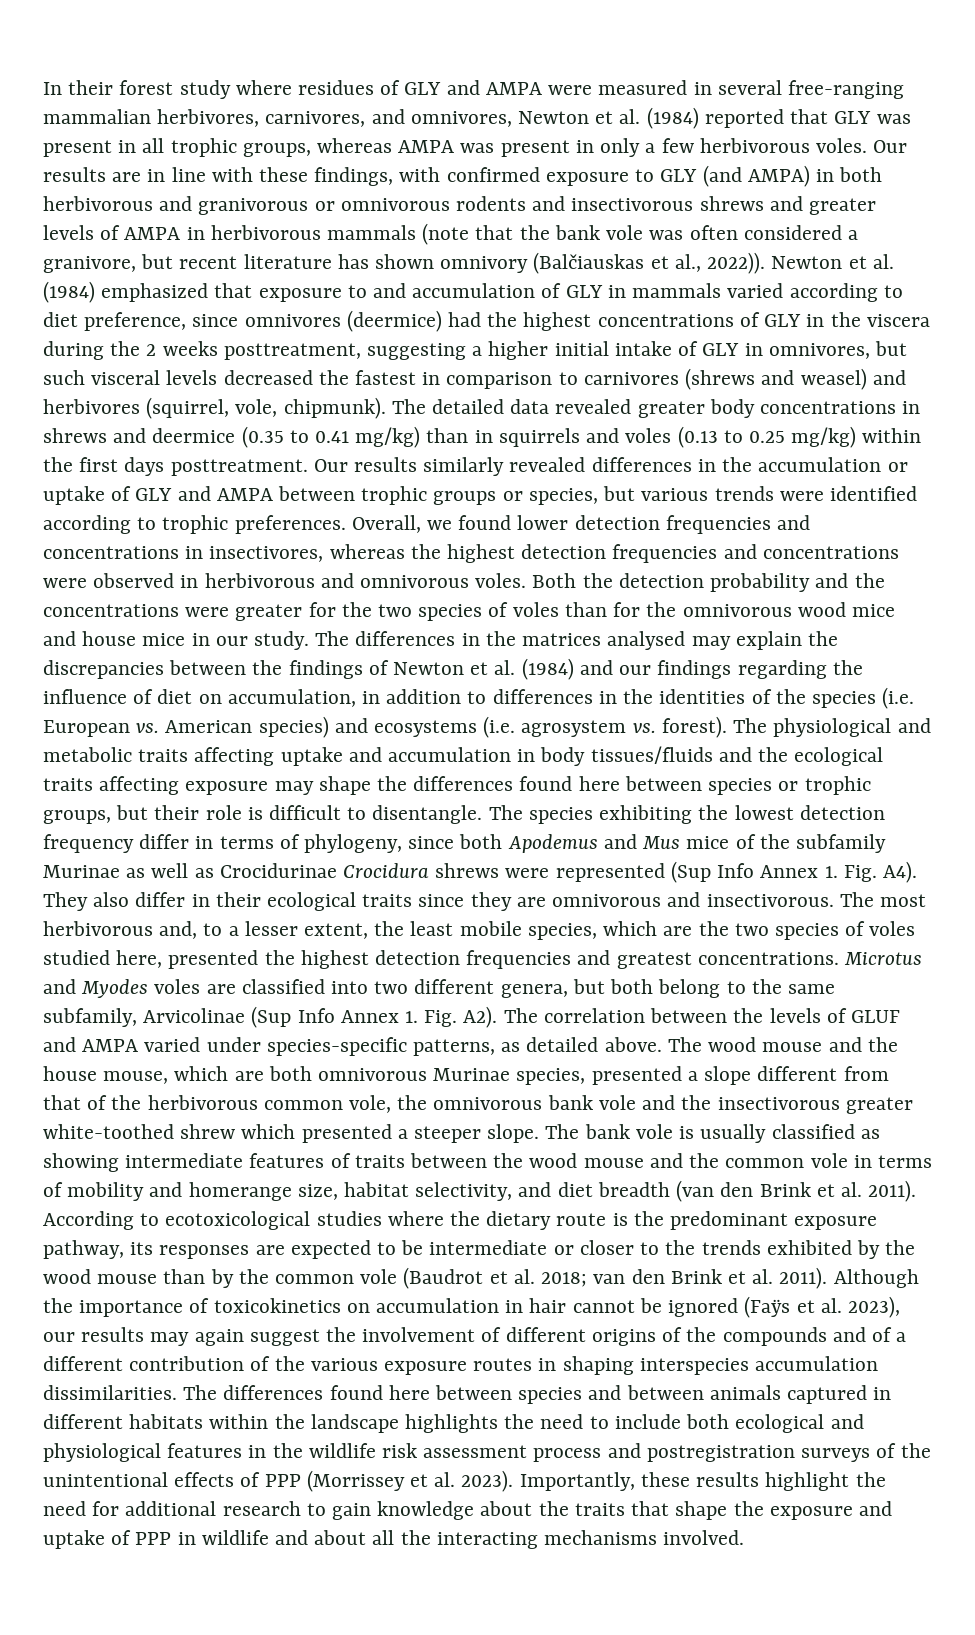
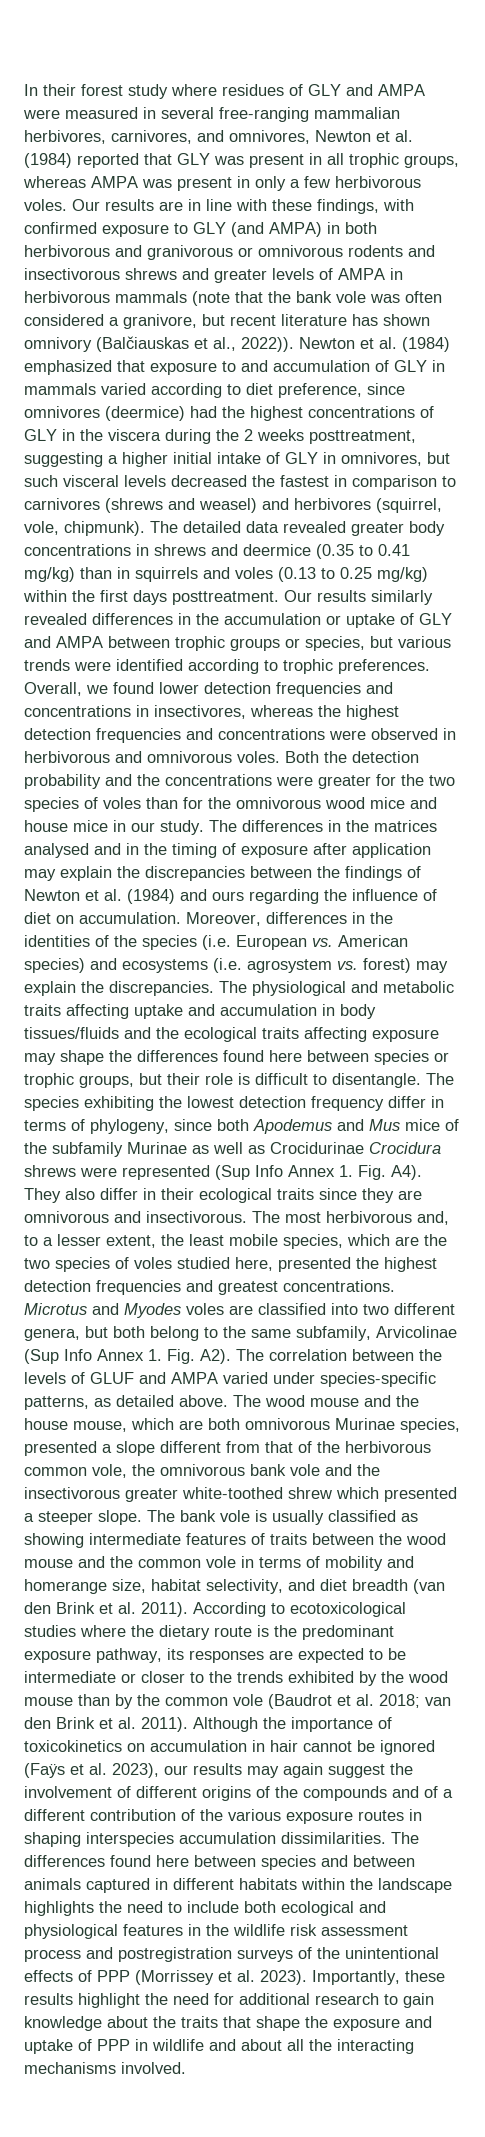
- The differences in the matrices analysed may explain the discrepancies between the findings of Newton et al. (1984) and our findings regarding the influence of diet on accumulation, in addition to differences in the identities of the species (i.e. European vs. American species) and ecosystems (i.e. agrosystem vs. forest).
+ The differences in the matrices analysed and in the timing of exposure after application may explain the discrepancies between the findings of Newton et al. (1984) and ours regarding the influence of diet on accumulation. Moreover, differences in the identities of the species (i.e. European vs. American species) and ecosystems (i.e. agrosystem vs. forest) may explain the discrepancies.

